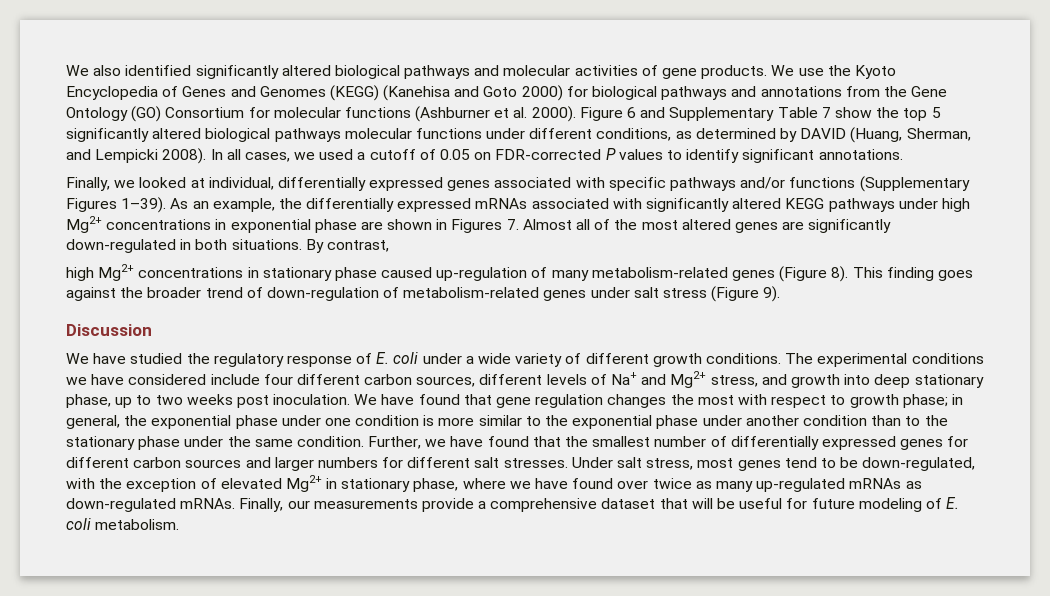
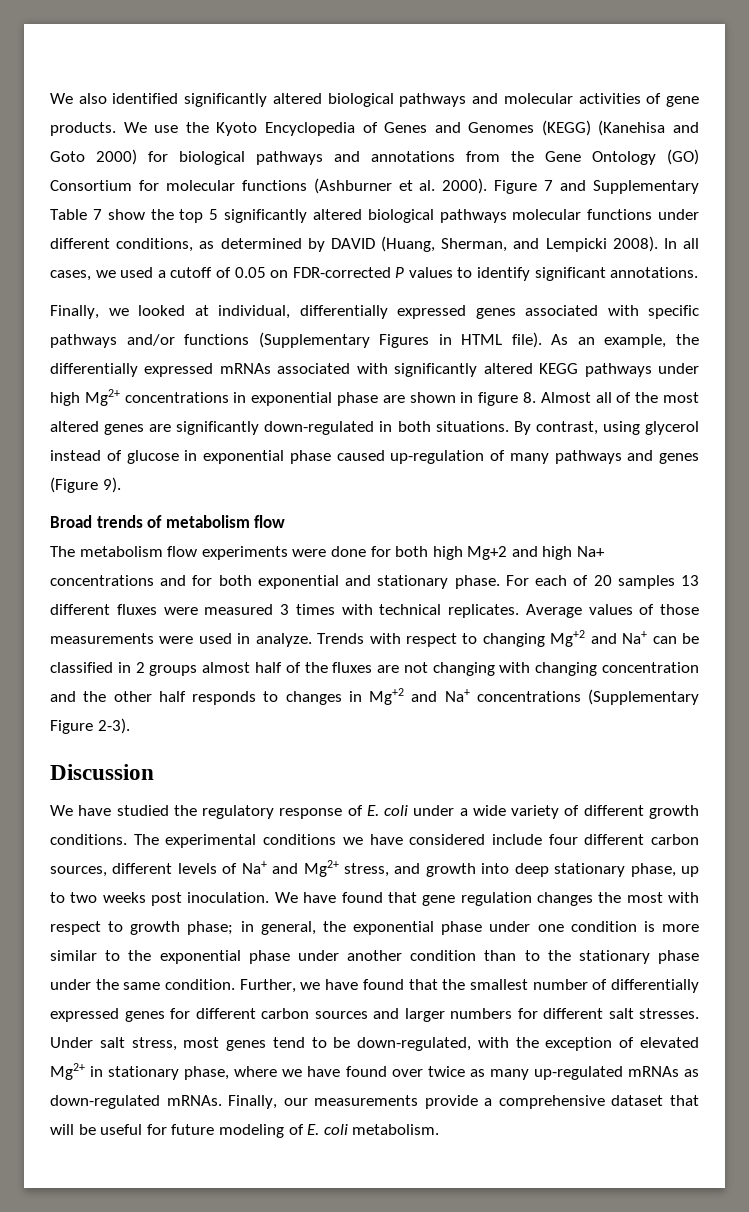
- Figure 6 and Supplementary Table 7 show the top 5 significantly altered biological pathways molecular functions under different conditions, as determined by DAVID (Huang, Sherman, and Lempicki 2008).
+ Figure 7 and Supplementary Table 7 show the top 5 significantly altered biological pathways molecular functions under different conditions, as determined by DAVID (Huang, Sherman, and Lempicki 2008).
- Finally, we looked at individual, differentially expressed genes associated with specific pathways and/or functions (Supplementary Figures 1–39).
+ Finally, we looked at individual, differentially expressed genes associated with specific pathways and/or functions (Supplementary Figures in HTML file).
- As an example, the differentially expressed mRNAs associated with significantly altered KEGG pathways under high Mg2+ concentrations in exponential phase are shown in Figures 7. Almost all of the most altered genes are significantly down-regulated in both situations.
+ As an example, the differentially expressed mRNAs associated with significantly altered KEGG pathways under high Mg2+ concentrations in exponential phase are shown in figure 8. Almost all of the most altered genes are significantly down-regulated in both situations.
- By contrast,
- high Mg2+ concentrations in stationary phase caused up-regulation of many metabolism-related genes (Figure 8). This finding goes against the broader trend of down-regulation of metabolism-related genes under salt stress (Figure 9).
+ By contrast, using glycerol instead of glucose in exponential phase caused up-regulation of many pathways and genes (Figure 9).
+ Broad trends of metabolism flow
+ The metabolism flow experiments were done for both high Mg+2 and high Na+ concentrations and for both exponential and stationary phase. For each of 20 samples 13 different fluxes were measured 3 times with technical replicates. Average values of those measurements were used in analyze. Trends with respect to changing Mg+2 and Na+ can be classified in 2 groups almost half of the fluxes are not changing with changing concentration and the other half responds to changes in Mg+2 and Na+ concentrations (Supplementary Figure 2-3).

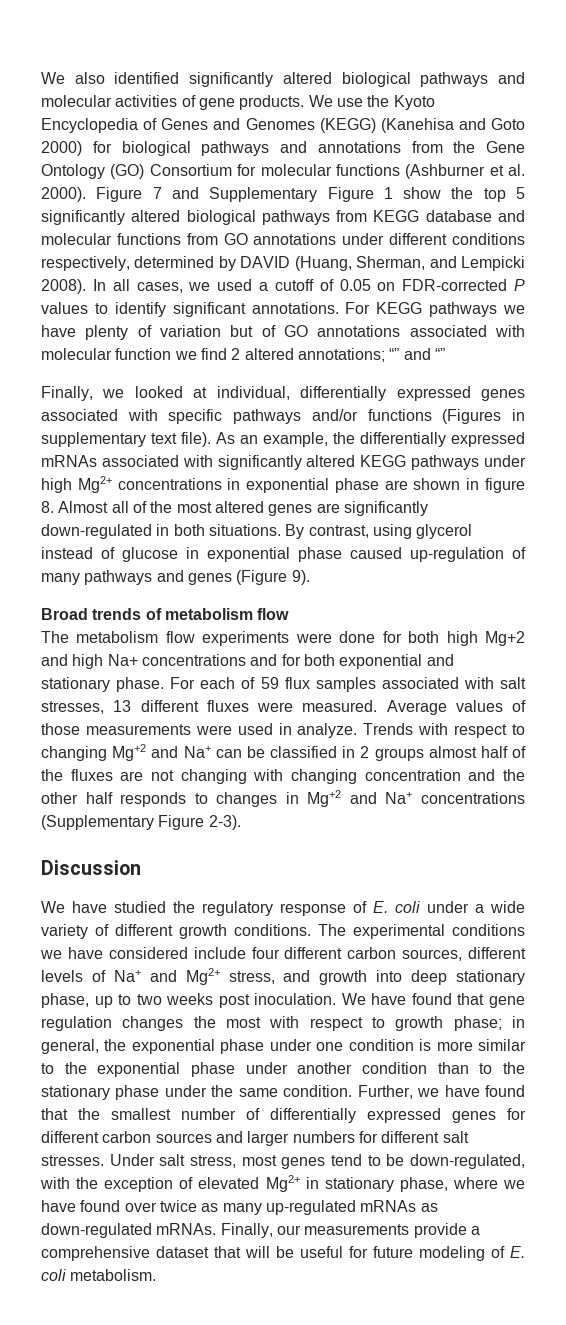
- Figure 7 and Supplementary Table 7 show the top 5 significantly altered biological pathways molecular functions under different conditions, as determined by DAVID (Huang, Sherman, and Lempicki 2008).
+ Figure 7 and Supplementary Figure 1 show the top 5 significantly altered biological pathways from KEGG database and molecular functions from GO annotations under different conditions respectively, determined by DAVID (Huang, Sherman, and Lempicki 2008).
+ For KEGG pathways we have plenty of variation but of GO annotations associated with molecular function we find 2 altered annotations; “” and “”
- Finally, we looked at individual, differentially expressed genes associated with specific pathways and/or functions (Supplementary Figures in HTML file).
+ Finally, we looked at individual, differentially expressed genes associated with specific pathways and/or functions (Figures in supplementary text file).
- For each of 20 samples 13 different fluxes were measured 3 times with technical replicates.
+ For each of 59 flux samples associated with salt stresses, 13 different fluxes were measured.

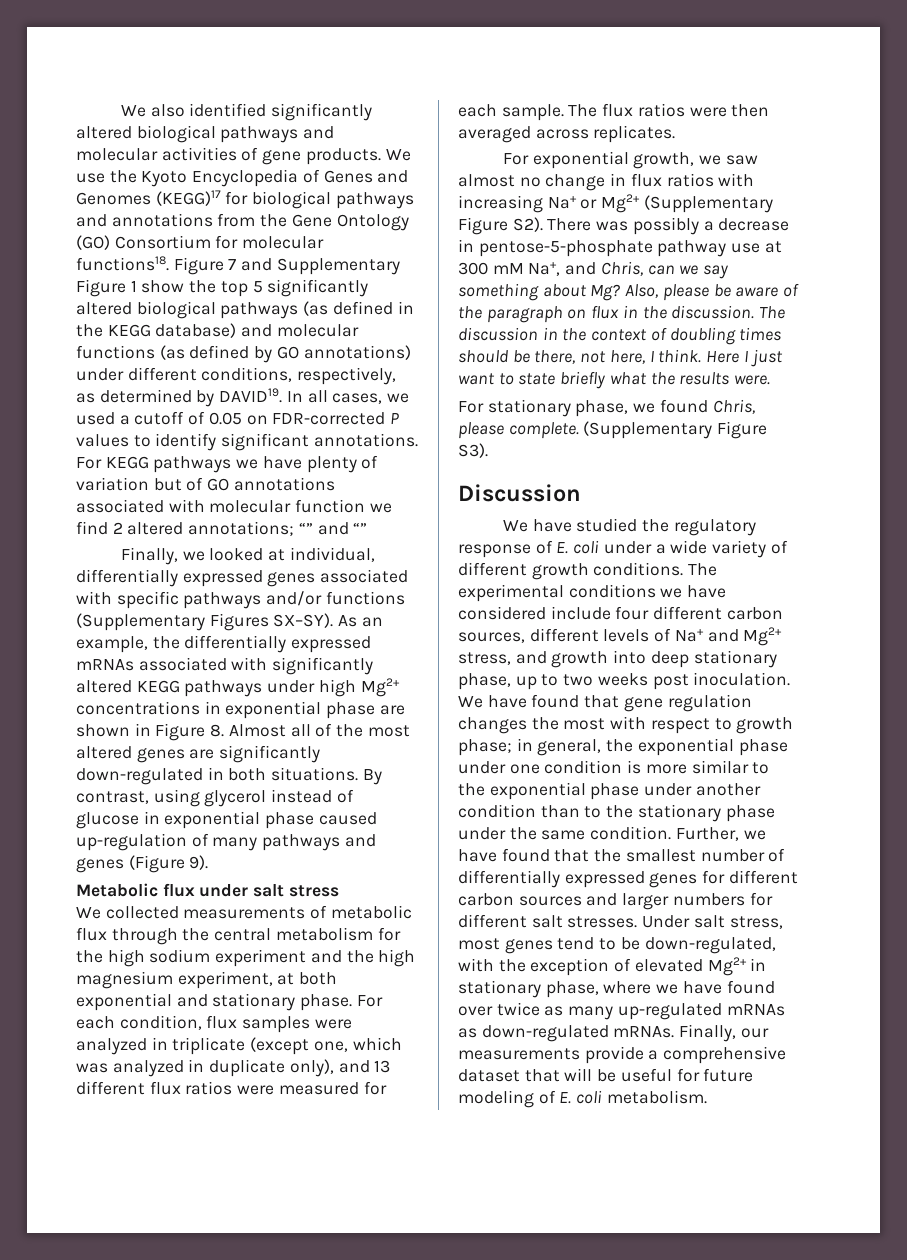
- We use the Kyoto Encyclopedia of Genes and Genomes (KEGG) (Kanehisa and Goto 2000) for biological pathways and annotations from the Gene Ontology (GO) Consortium for molecular functions (Ashburner et al. 2000).
+ We use the Kyoto Encyclopedia of Genes and Genomes (KEGG)17 for biological pathways and annotations from the Gene Ontology (GO) Consortium for molecular functions18.
- Figure 7 and Supplementary Figure 1 show the top 5 significantly altered biological pathways from KEGG database and molecular functions from GO annotations under different conditions respectively, determined by DAVID (Huang, Sherman, and Lempicki 2008).
+ Figure 7 and Supplementary Figure 1 show the top 5 significantly altered biological pathways (as defined in the KEGG database) and molecular functions (as defined by GO annotations) under different conditions, respectively, as determined by DAVID19.
- Finally, we looked at individual, differentially expressed genes associated with specific pathways and/or functions (Figures in supplementary text file).
+ Finally, we looked at individual, differentially expressed genes associated with specific pathways and/or functions (Supplementary Figures SX–SY).
- As an example, the differentially expressed mRNAs associated with significantly altered KEGG pathways under high Mg2+ concentrations in exponential phase are shown in figure 8. Almost all of the most altered genes are significantly down-regulated in both situations.
+ As an example, the differentially expressed mRNAs associated with significantly altered KEGG pathways under high Mg2+ concentrations in exponential phase are shown in Figure 8. Almost all of the most altered genes are significantly down-regulated in both situations.
- Broad trends of metabolism flow
- The metabolism flow experiments were done for both high Mg+2 and high Na+ concentrations and for both exponential and stationary phase.
+ Metabolic flux under salt stress
+ We collected measurements of metabolic flux through the central metabolism for the high sodium experiment and the high magnesium experiment, at both exponential and stationary phase.
- For each of 59 flux samples associated with salt stresses, 13 different fluxes were measured. Average values of those measurements were used in analyze. Trends with respect to changing Mg+2 and Na+ can be classified in 2 groups almost half of the fluxes are not changing with changing concentration and the other half responds to changes in Mg+2 and Na+ concentrations (Supplementary Figure 2-3).
+ For each condition, flux samples were analyzed in triplicate (except one, which was analyzed in duplicate only), and 13 different flux ratios were measured for each sample. The flux ratios were then averaged across replicates.
+ For exponential growth, we saw almost no change in flux ratios with increasing Na+ or Mg2+ (Supplementary Figure S2). There was possibly a decrease in pentose-5-phosphate pathway use at 300 mM Na+, and Chris, can we say something about Mg? Also, please be aware of the paragraph on flux in the discussion. The discussion in the context of doubling times should be there, not here, I think. Here I just want to state briefly what the results were.
+ For stationary phase, we found Chris, please complete. (Supplementary Figure S3).

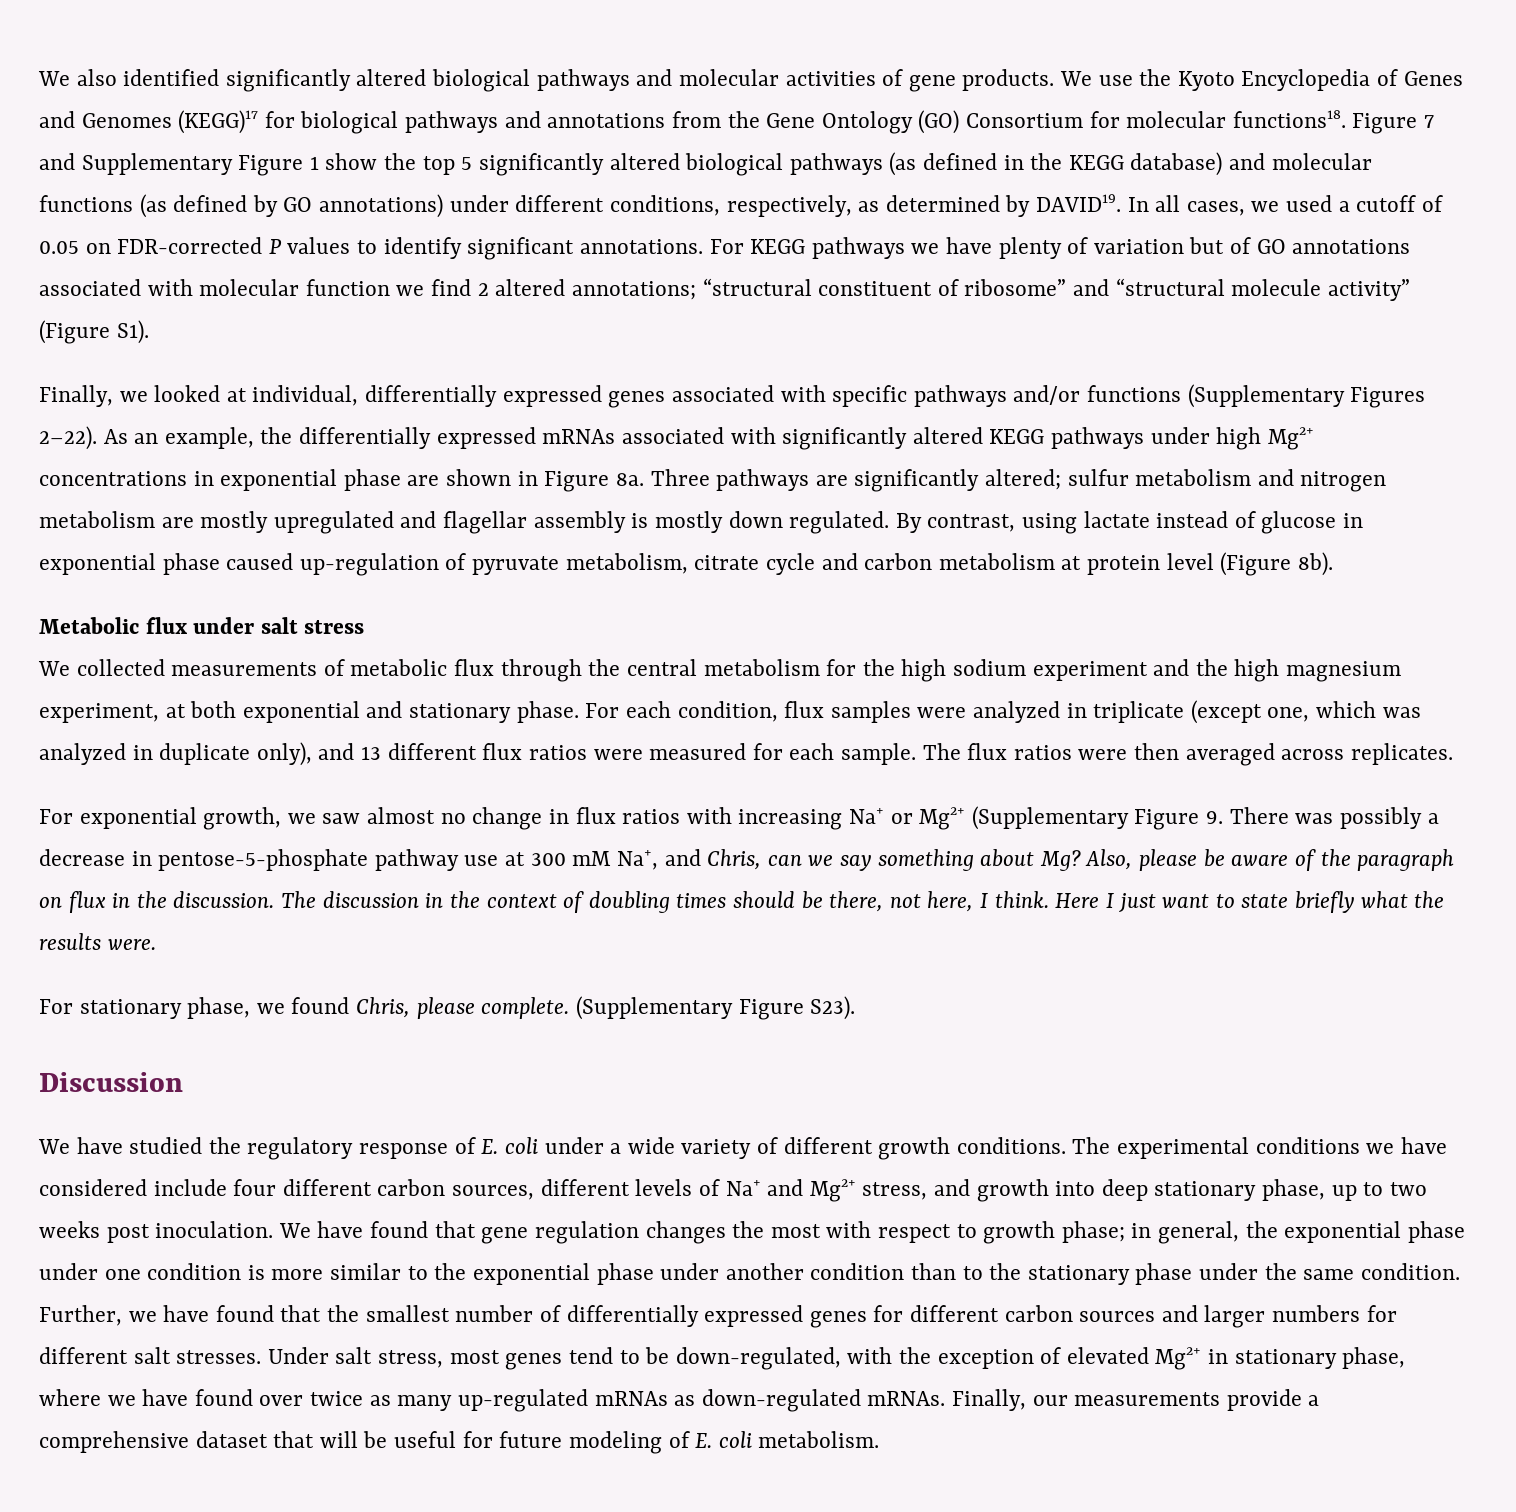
- For KEGG pathways we have plenty of variation but of GO annotations associated with molecular function we find 2 altered annotations; “” and “”
+ For KEGG pathways we have plenty of variation but of GO annotations associated with molecular function we find 2 altered annotations; “structural constituent of ribosome” and “structural molecule activity” (Figure S1).
- Finally, we looked at individual, differentially expressed genes associated with specific pathways and/or functions (Supplementary Figures SX–SY).
+ Finally, we looked at individual, differentially expressed genes associated with specific pathways and/or functions (Supplementary Figures 2–22).
- As an example, the differentially expressed mRNAs associated with significantly altered KEGG pathways under high Mg2+ concentrations in exponential phase are shown in Figure 8. Almost all of the most altered genes are significantly down-regulated in both situations.
+ As an example, the differentially expressed mRNAs associated with significantly altered KEGG pathways under high Mg2+ concentrations in exponential phase are shown in Figure 8a. Three pathways are significantly altered; sulfur metabolism and nitrogen metabolism are mostly upregulated and flagellar assembly is mostly down regulated.
- By contrast, using glycerol instead of glucose in exponential phase caused up-regulation of many pathways and genes (Figure 9).
+ By contrast, using lactate instead of glucose in exponential phase caused up-regulation of pyruvate metabolism, citrate cycle and carbon metabolism at protein level (Figure 8b).
- For exponential growth, we saw almost no change in flux ratios with increasing Na+ or Mg2+ (Supplementary Figure S2). There was possibly a decrease in pentose-5-phosphate pathway use at 300 mM Na+, and Chris, can we say something about Mg?
+ For exponential growth, we saw almost no change in flux ratios with increasing Na+ or Mg2+ (Supplementary Figure 9. There was possibly a decrease in pentose-5-phosphate pathway use at 300 mM Na+, and Chris, can we say something about Mg?
- (Supplementary Figure S3).
+ (Supplementary Figure S23).

